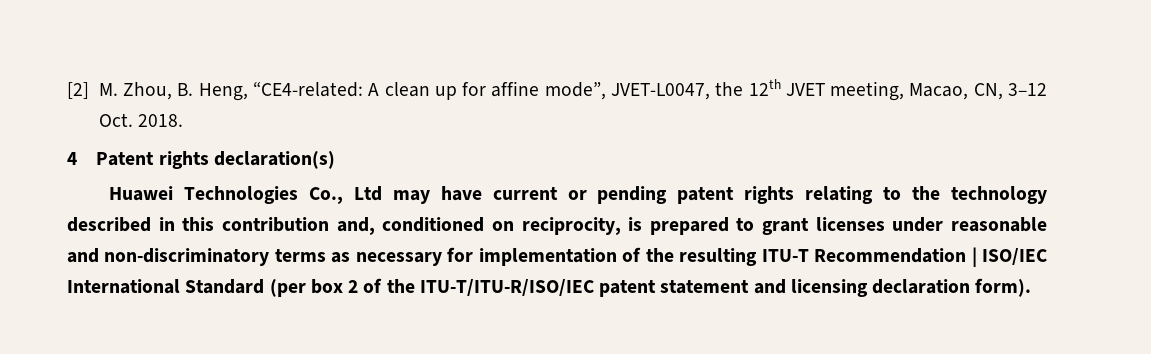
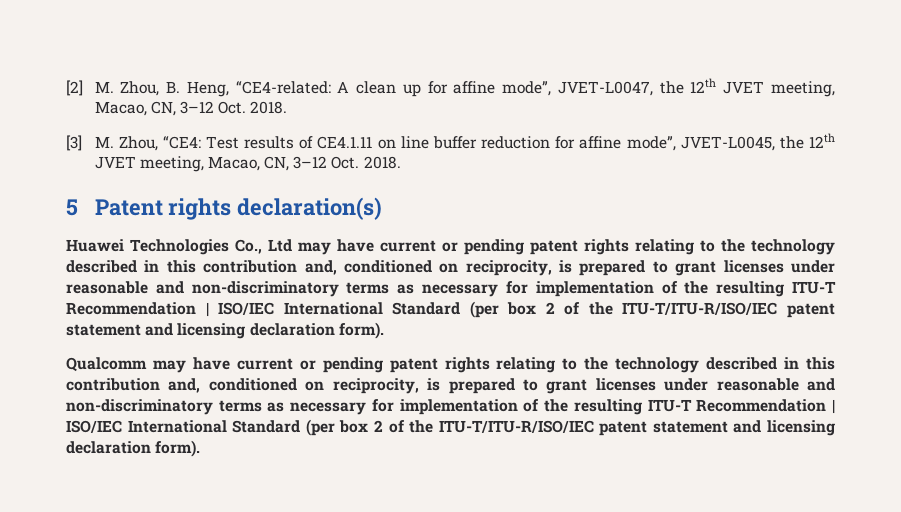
- 4 Patent rights declaration(s)
+ [3] M. Zhou, “CE4: Test results of CE4.1.11 on line buffer reduction for affine mode”, JVET-L0045, the 12th JVET meeting, Macao, CN, 3–12 Oct. 2018.
+ 5 Patent rights declaration(s)
+ Qualcomm may have current or pending patent rights relating to the technology described in this contribution and, conditioned on reciprocity, is prepared to grant licenses under reasonable and non-discriminatory terms as necessary for implementation of the resulting ITU-T Recommendation | ISO/IEC International Standard (per box 2 of the ITU-T/ITU-R/ISO/IEC patent statement and licensing declaration form).

